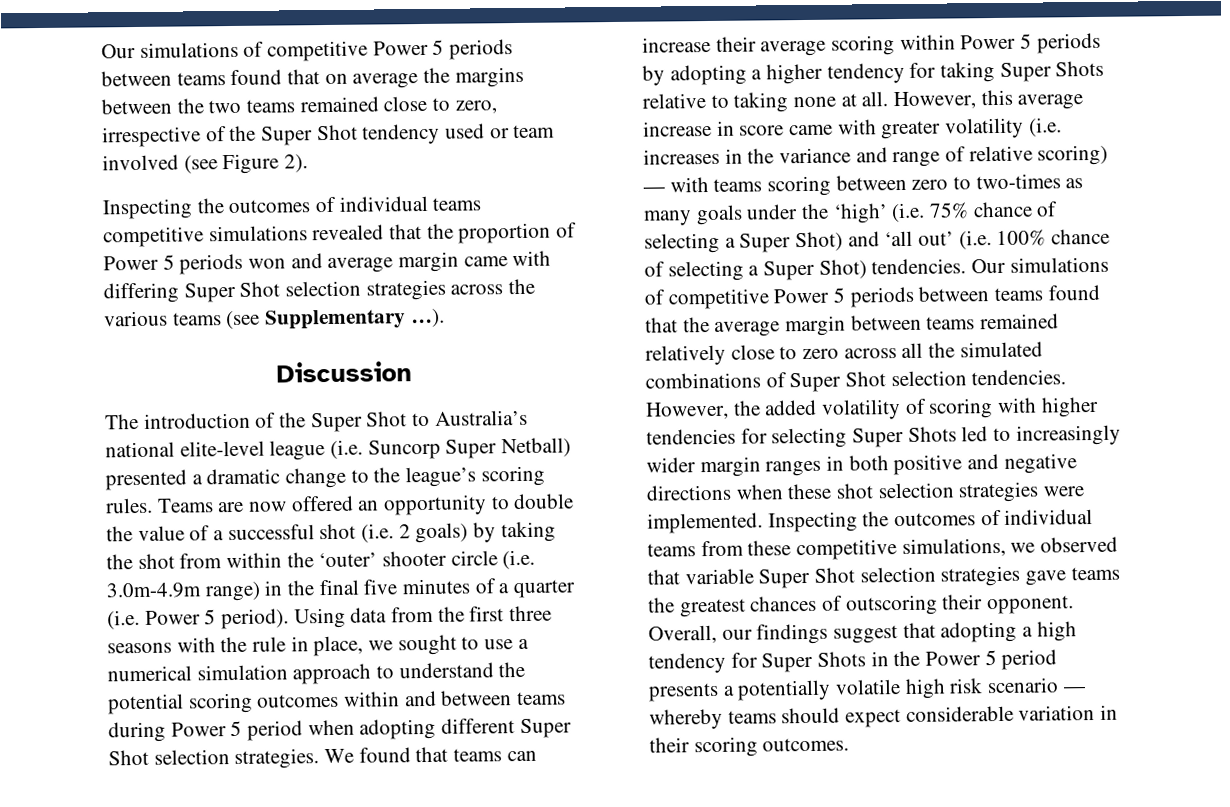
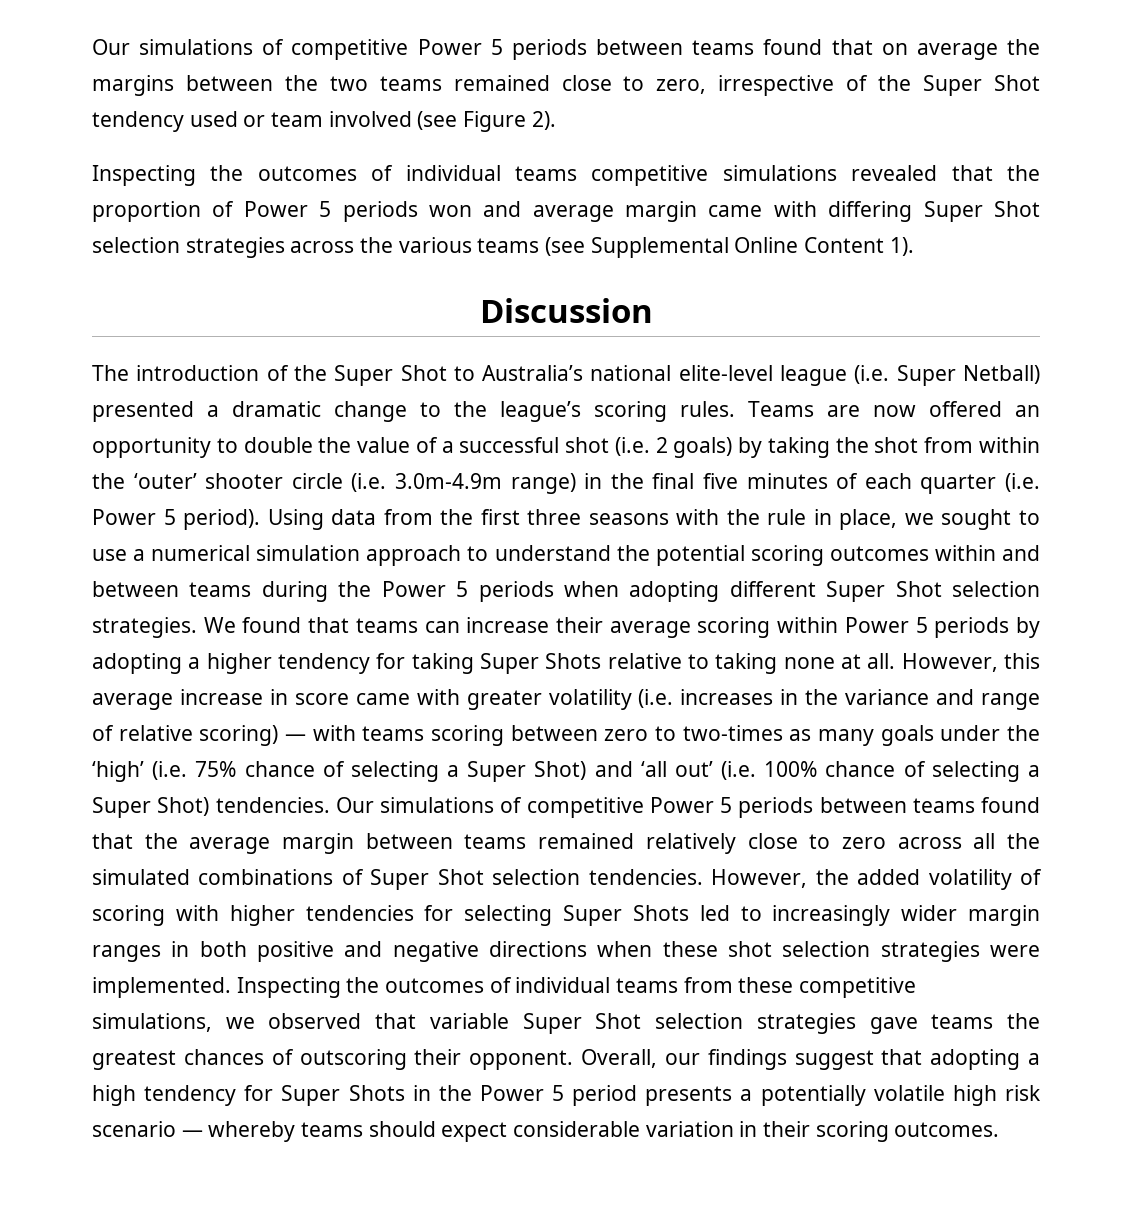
- Inspecting the outcomes of individual teams competitive simulations revealed that the proportion of Power 5 periods won and average margin came with differing Super Shot selection strategies across the various teams (see Supplementary …).
+ Inspecting the outcomes of individual teams competitive simulations revealed that the proportion of Power 5 periods won and average margin came with differing Super Shot selection strategies across the various teams (see Supplemental Online Content 1).
- The introduction of the Super Shot to Australia’s national elite-level league (i.e. Suncorp Super Netball) presented a dramatic change to the league’s scoring rules.
+ The introduction of the Super Shot to Australia’s national elite-level league (i.e. Super Netball) presented a dramatic change to the league’s scoring rules.
- Teams are now offered an opportunity to double the value of a successful shot (i.e. 2 goals) by taking the shot from within the ‘outer’ shooter circle (i.e. 3.0m-4.9m range) in the final five minutes of a quarter (i.e. Power 5 period).
+ Teams are now offered an opportunity to double the value of a successful shot (i.e. 2 goals) by taking the shot from within the ‘outer’ shooter circle (i.e. 3.0m-4.9m range) in the final five minutes of each quarter (i.e. Power 5 period).
- Using data from the first three seasons with the rule in place, we sought to use a numerical simulation approach to understand the potential scoring outcomes within and between teams during Power 5 period when adopting different Super Shot selection strategies.
+ Using data from the first three seasons with the rule in place, we sought to use a numerical simulation approach to understand the potential scoring outcomes within and between teams during the Power 5 periods when adopting different Super Shot selection strategies.

